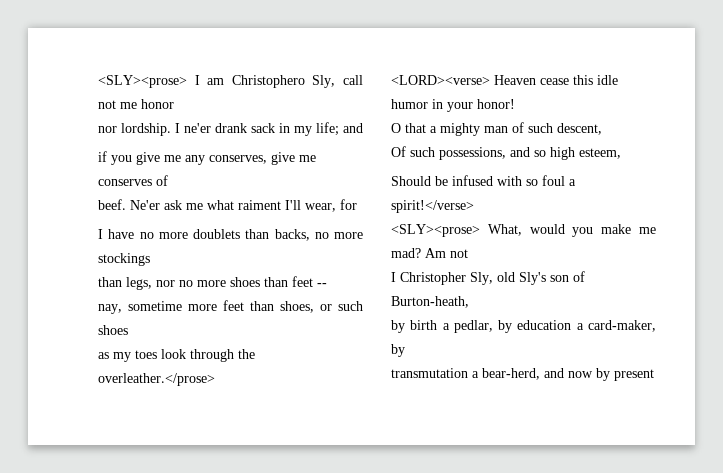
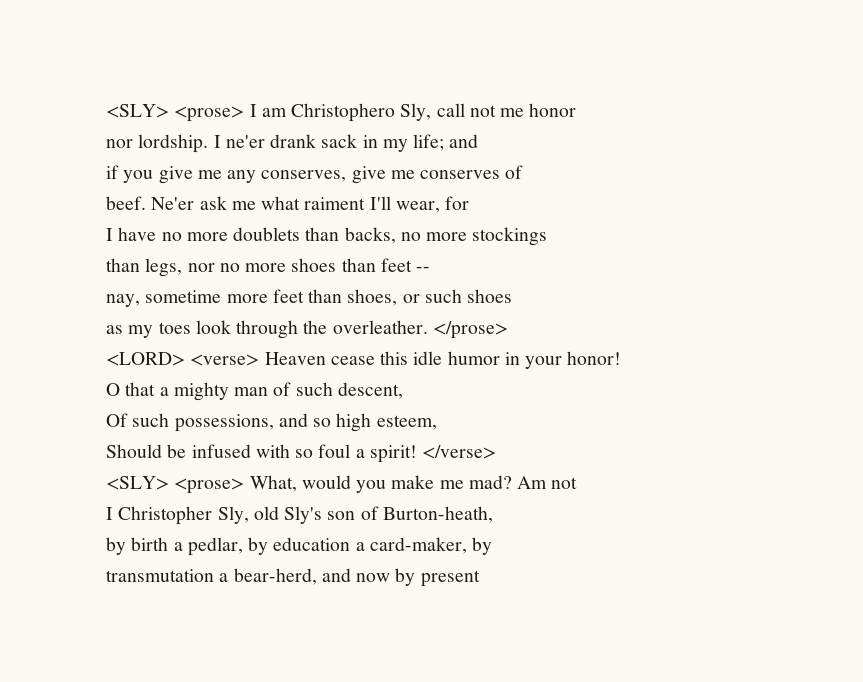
- <SLY><prose> I am Christophero Sly, call not me honor
+ <SLY> <prose> I am Christophero Sly, call not me honor
- as my toes look through the overleather.</prose>
- <LORD><verse> Heaven cease this idle humor in your honor!
+ as my toes look through the overleather. </prose>
+ <LORD> <verse> Heaven cease this idle humor in your honor!
- Should be infused with so foul a spirit!</verse>
- <SLY><prose> What, would you make me mad?
+ Should be infused with so foul a spirit! </verse>
+ <SLY> <prose> What, would you make me mad?

